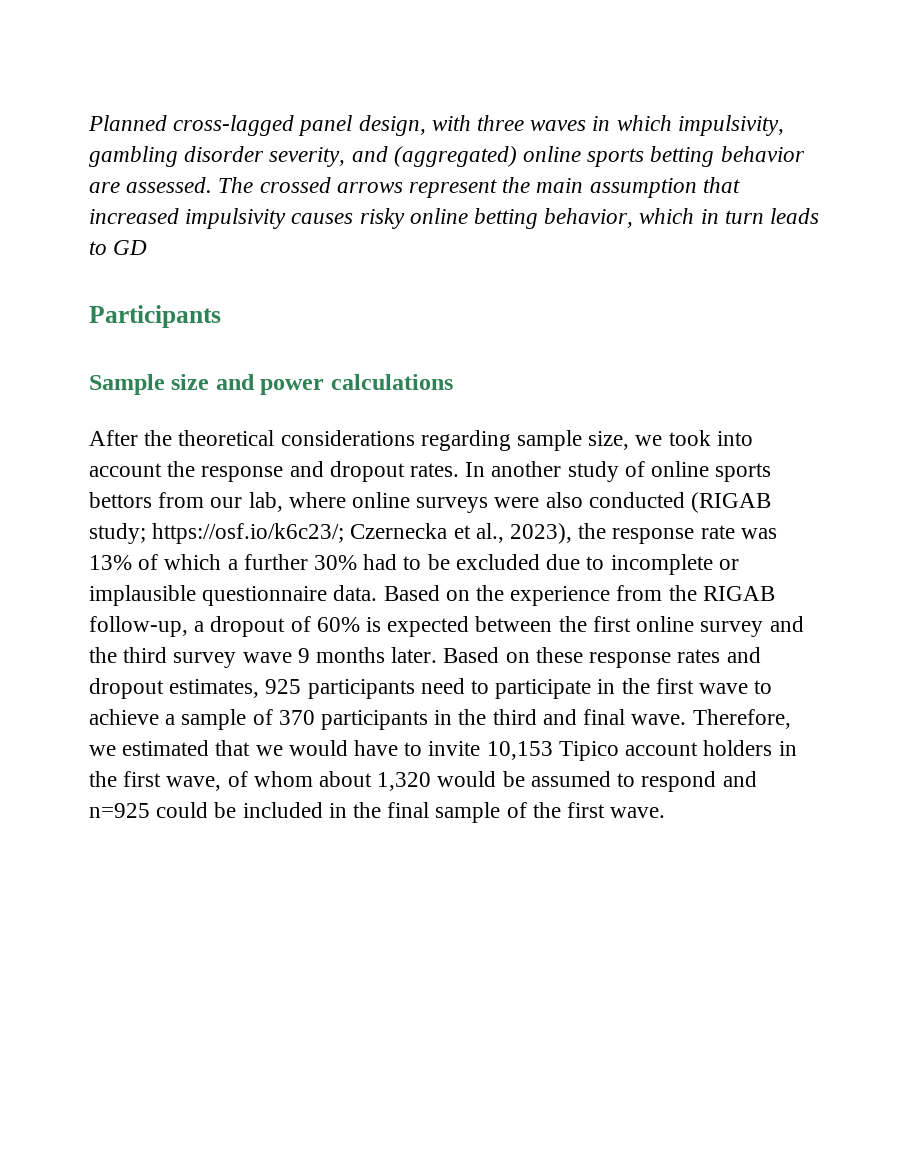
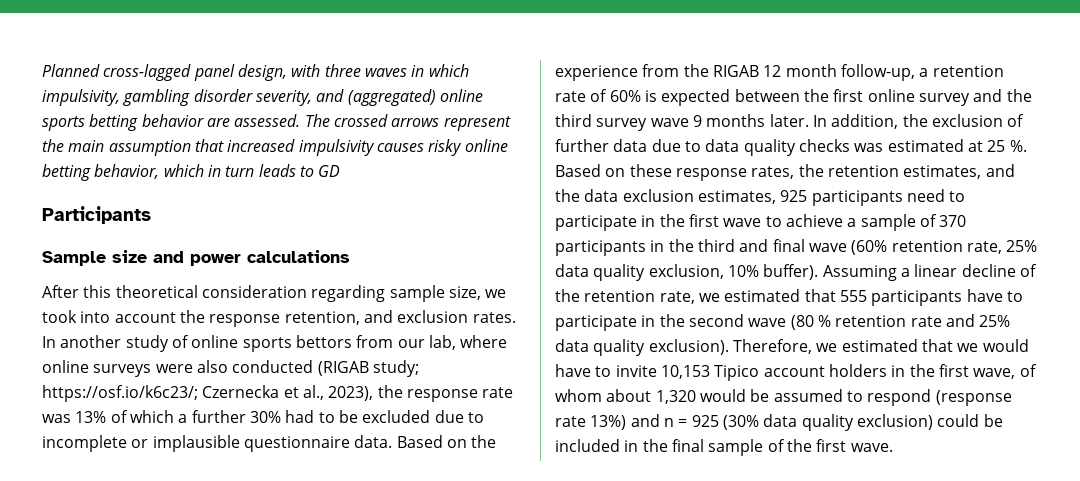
- After the theoretical considerations regarding sample size, we took into account the response and dropout rates.
+ After this theoretical consideration regarding sample size, we took into account the response retention, and exclusion rates.
- Based on the experience from the RIGAB follow-up, a dropout of 60% is expected between the first online survey and the third survey wave 9 months later.
+ Based on the experience from the RIGAB 12 month follow-up, a retention rate of 60% is expected between the first online survey and the third survey wave 9 months later.
- Based on these response rates and dropout estimates, 925 participants need to participate in the first wave to achieve a sample of 370 participants in the third and final wave.
+ In addition, the exclusion of further data due to data quality checks was estimated at 25 %. Based on these response rates, the retention estimates, and the data exclusion estimates, 925 participants need to participate in the first wave to achieve a sample of 370 participants in the third and final wave (60% retention rate, 25% data quality exclusion, 10% buffer). Assuming a linear decline of the retention rate, we estimated that 555 participants have to participate in the second wave (80 % retention rate and 25% data quality exclusion).
- Therefore, we estimated that we would have to invite 10,153 Tipico account holders in the first wave, of whom about 1,320 would be assumed to respond and n=925 could be included in the final sample of the first wave.
+ Therefore, we estimated that we would have to invite 10,153 Tipico account holders in the first wave, of whom about 1,320 would be assumed to respond (response rate 13%) and n = 925 (30% data quality exclusion) could be included in the final sample of the first wave.

